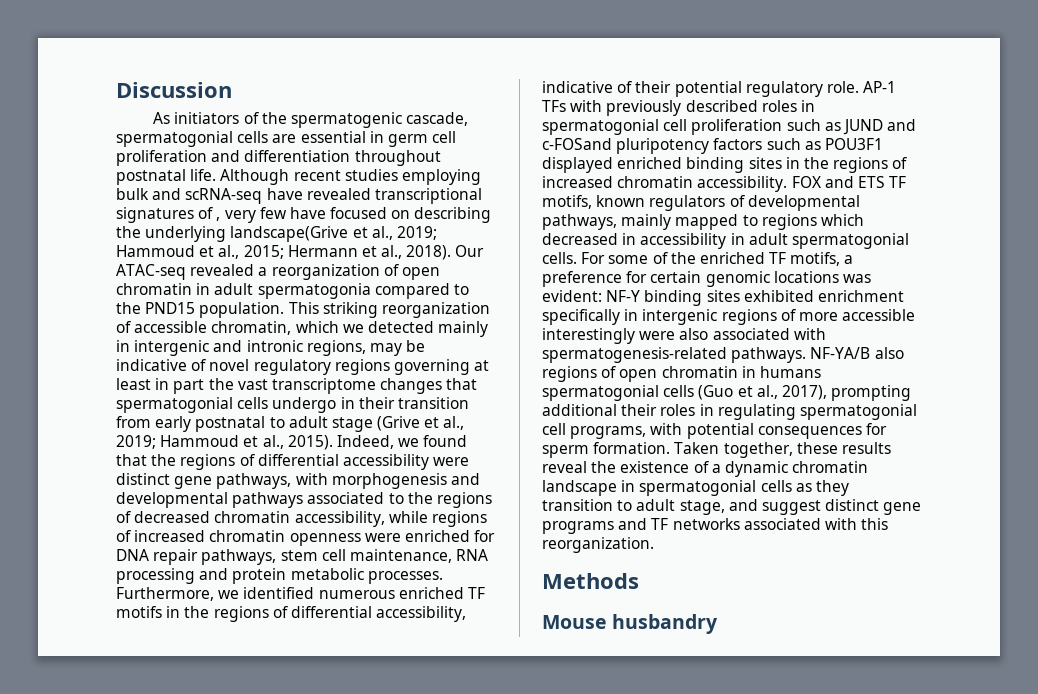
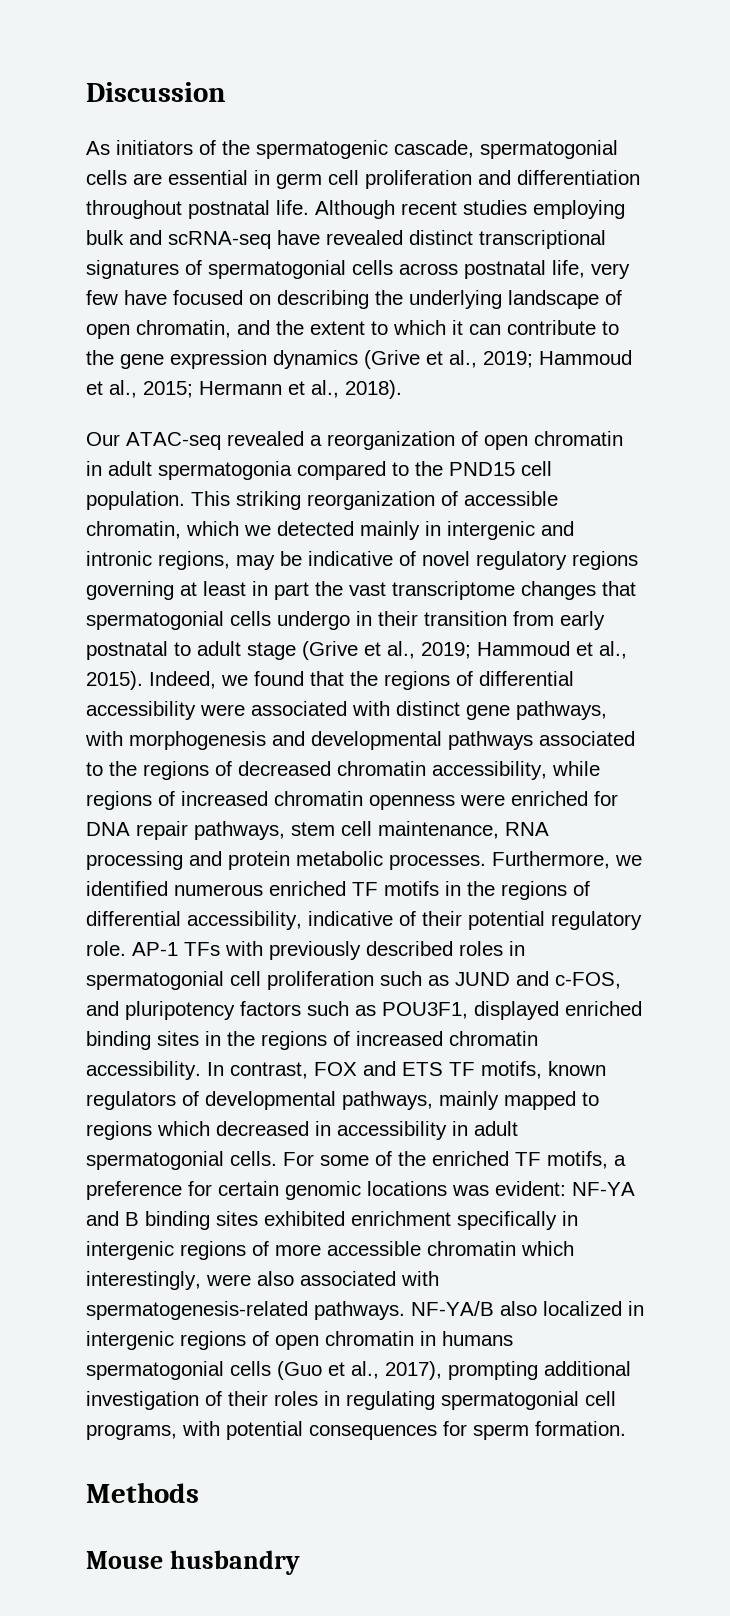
- Although recent studies employing bulk and scRNA-seq have revealed transcriptional signatures of , very few have focused on describing the underlying landscape(Grive et al., 2019; Hammoud et al., 2015; Hermann et al., 2018). Our ATAC-seq revealed a reorganization of open chromatin in adult spermatogonia compared to the PND15 population.
+ Although recent studies employing bulk and scRNA-seq have revealed distinct transcriptional signatures of spermatogonial cells across postnatal life, very few have focused on describing the underlying landscape of open chromatin, and the extent to which it can contribute to the gene expression dynamics (Grive et al., 2019; Hammoud et al., 2015; Hermann et al., 2018).
+ Our ATAC-seq revealed a reorganization of open chromatin in adult spermatogonia compared to the PND15 cell population.
- Indeed, we found that the regions of differential accessibility were distinct gene pathways, with morphogenesis and developmental pathways associated to the regions of decreased chromatin accessibility, while regions of increased chromatin openness were enriched for DNA repair pathways, stem cell maintenance, RNA processing and protein metabolic processes.
+ Indeed, we found that the regions of differential accessibility were associated with distinct gene pathways, with morphogenesis and developmental pathways associated to the regions of decreased chromatin accessibility, while regions of increased chromatin openness were enriched for DNA repair pathways, stem cell maintenance, RNA processing and protein metabolic processes.
- AP-1 TFs with previously described roles in spermatogonial cell proliferation such as JUND and c-FOSand pluripotency factors such as POU3F1 displayed enriched binding sites in the regions of increased chromatin accessibility.
+ AP-1 TFs with previously described roles in spermatogonial cell proliferation such as JUND and c-FOS, and pluripotency factors such as POU3F1, displayed enriched binding sites in the regions of increased chromatin accessibility.
- FOX and ETS TF motifs, known regulators of developmental pathways, mainly mapped to regions which decreased in accessibility in adult spermatogonial cells.
+ In contrast, FOX and ETS TF motifs, known regulators of developmental pathways, mainly mapped to regions which decreased in accessibility in adult spermatogonial cells.
- For some of the enriched TF motifs, a preference for certain genomic locations was evident: NF-Y binding sites exhibited enrichment specifically in intergenic regions of more accessible interestingly were also associated with spermatogenesis-related pathways.
+ For some of the enriched TF motifs, a preference for certain genomic locations was evident: NF-YA and B binding sites exhibited enrichment specifically in intergenic regions of more accessible chromatin which interestingly, were also associated with spermatogenesis-related pathways.
- NF-YA/B also regions of open chromatin in humans spermatogonial cells (Guo et al., 2017), prompting additional their roles in regulating spermatogonial cell programs, with potential consequences for sperm formation. Taken together, these results reveal the existence of a dynamic chromatin landscape in spermatogonial cells as they transition to adult stage, and suggest distinct gene programs and TF networks associated with this reorganization.
+ NF-YA/B also localized in intergenic regions of open chromatin in humans spermatogonial cells (Guo et al., 2017), prompting additional investigation of their roles in regulating spermatogonial cell programs, with potential consequences for sperm formation.

